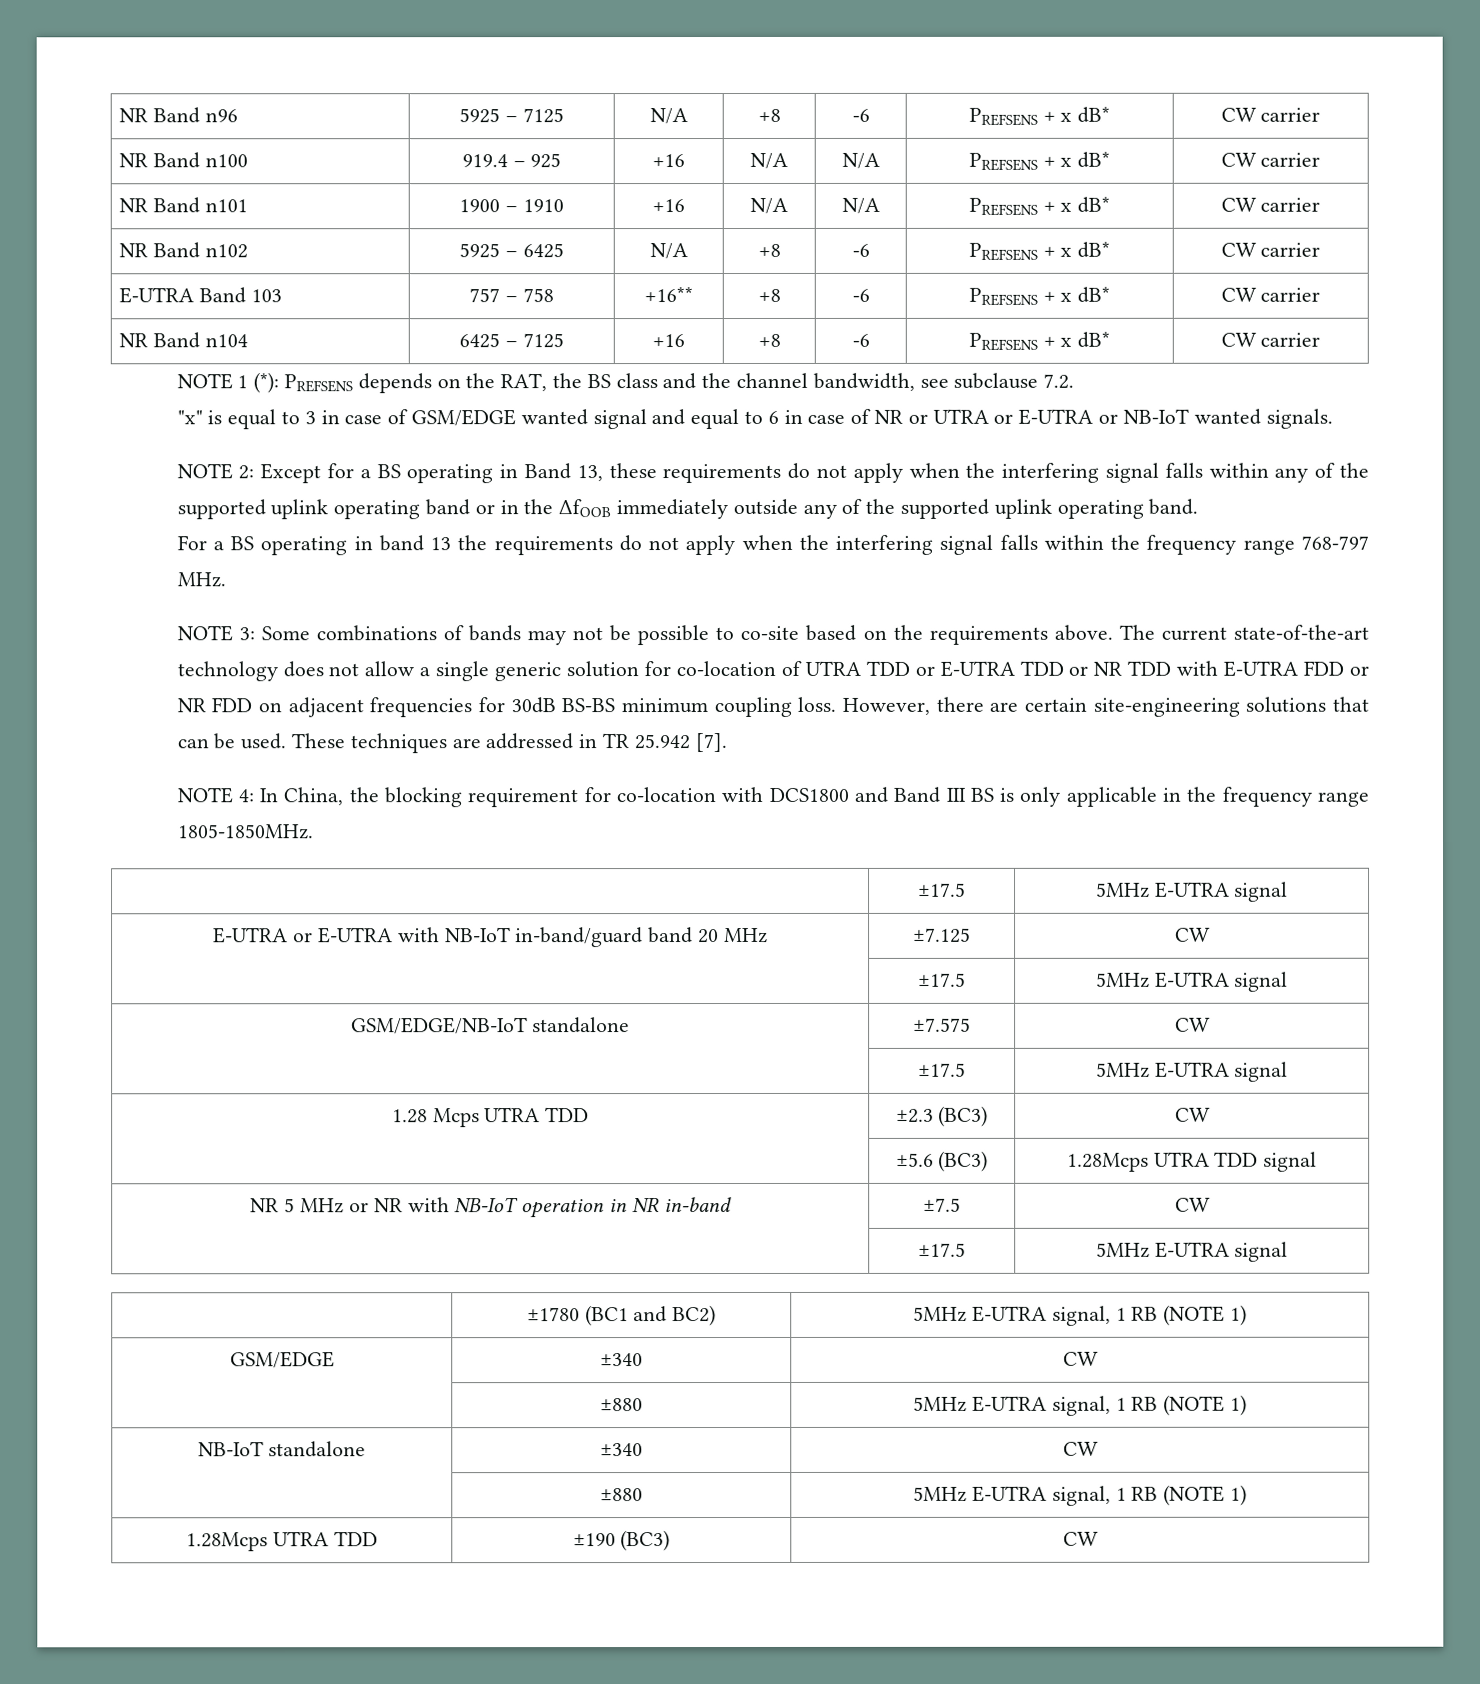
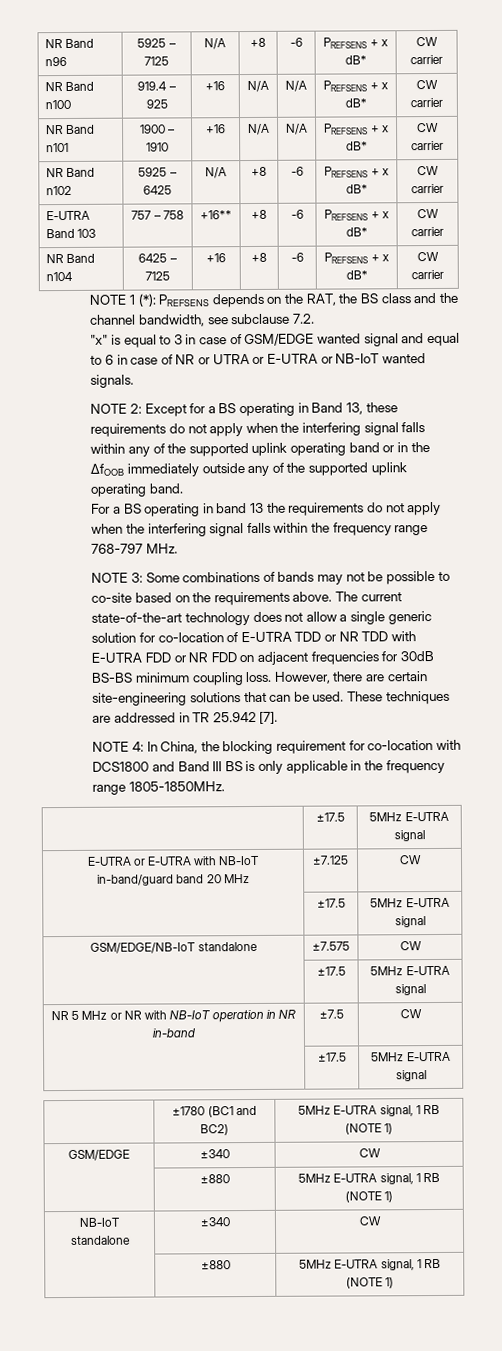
- The current state-of-the-art technology does not allow a single generic solution for co-location of UTRA TDD or E-UTRA TDD or NR TDD with E-UTRA FDD or NR FDD on adjacent frequencies for 30dB BS-BS minimum coupling loss.
+ The current state-of-the-art technology does not allow a single generic solution for co-location of E-UTRA TDD or NR TDD with E-UTRA FDD or NR FDD on adjacent frequencies for 30dB BS-BS minimum coupling loss.
- 1.28 Mcps UTRA TDD | ±2.3 (BC3) | CW
- | ±5.6 (BC3) | 1.28Mcps UTRA TDD signal
- 1.28Mcps UTRA TDD | ±190 (BC3) | CW

